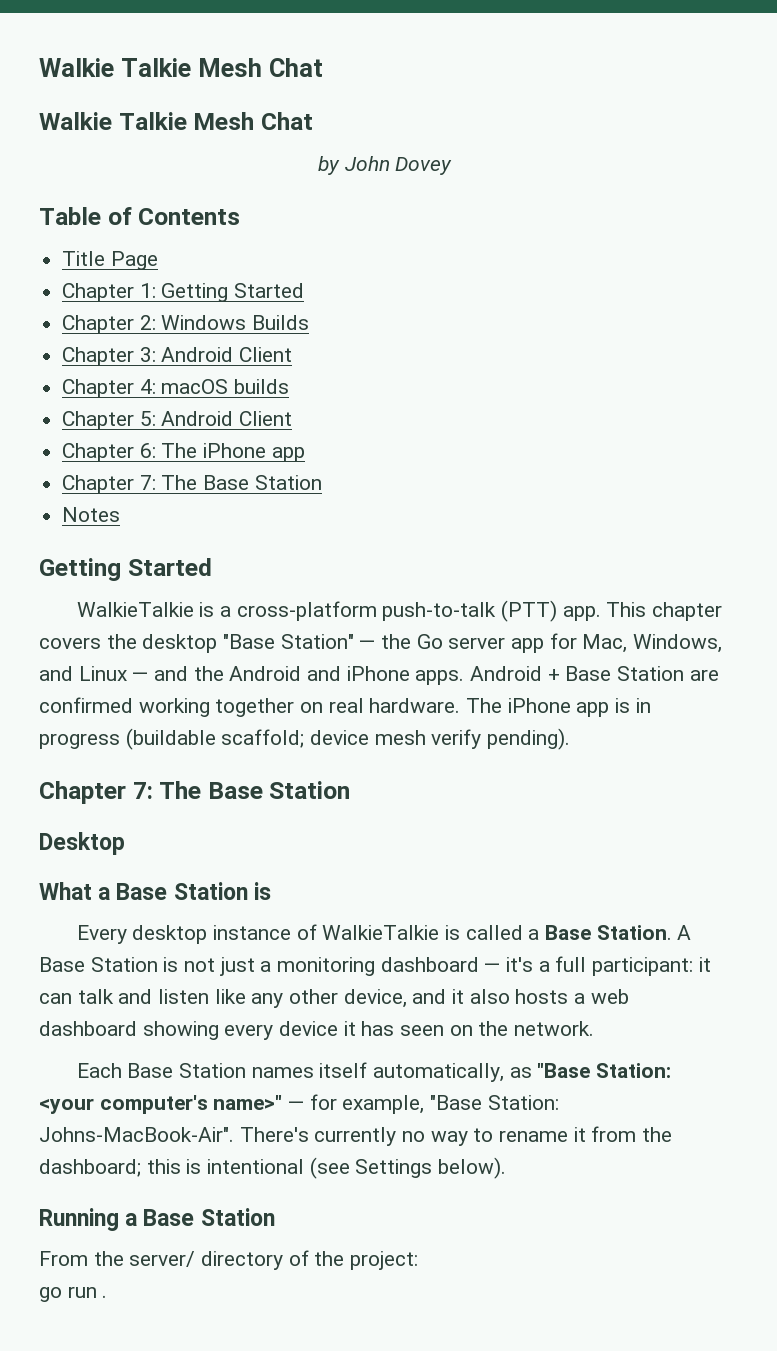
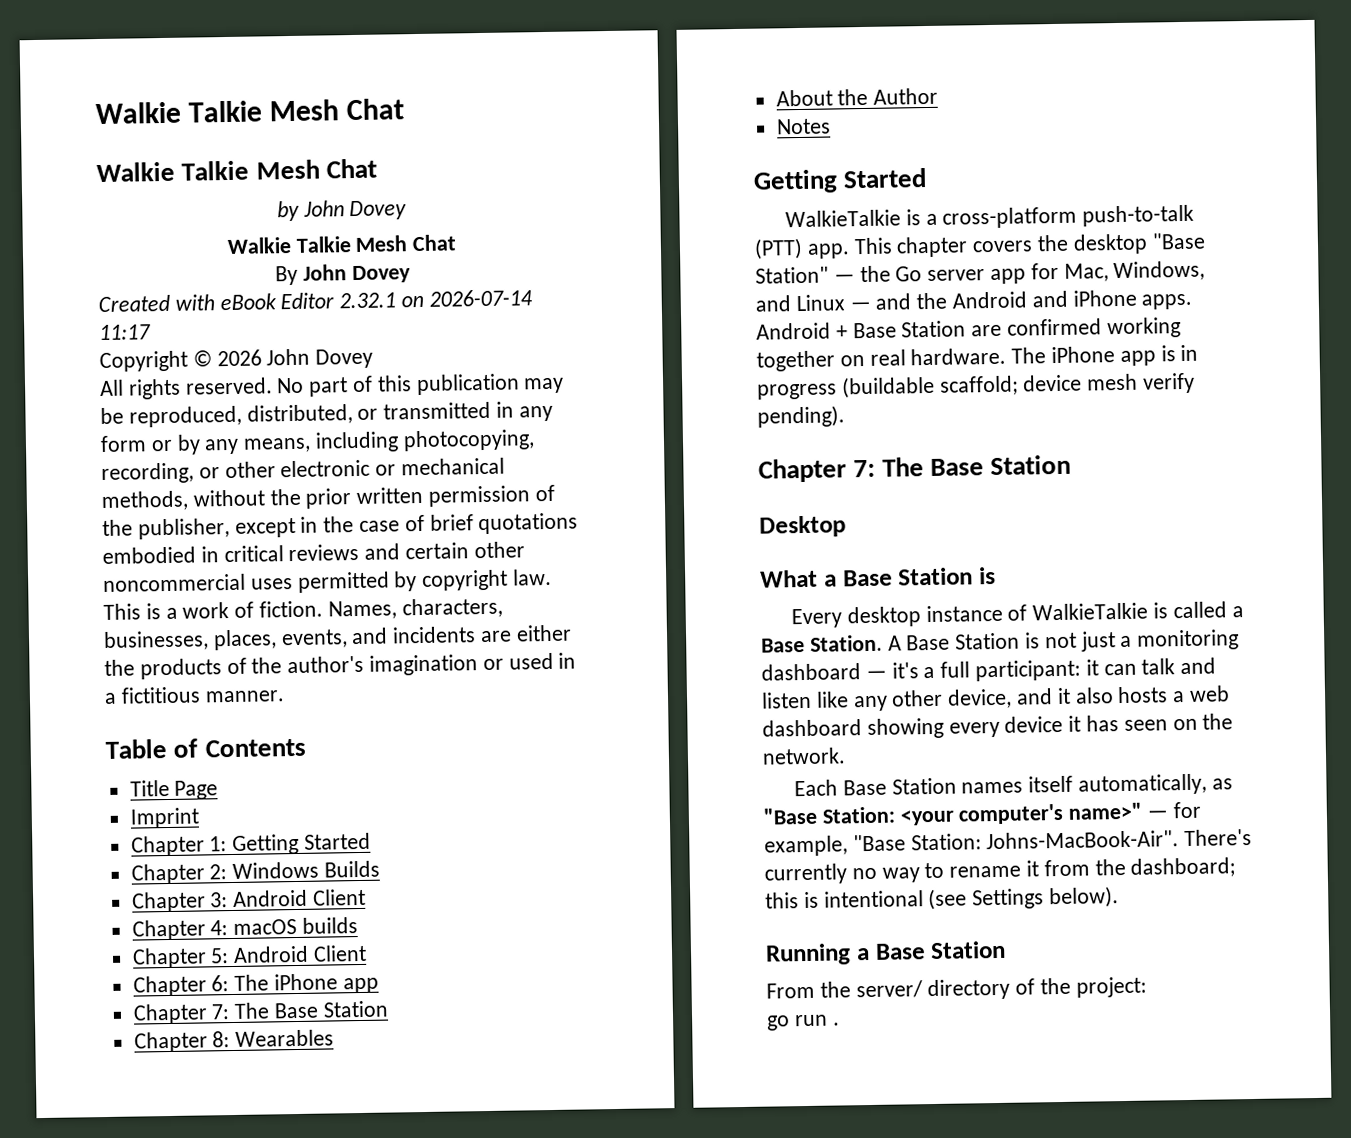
  by John Dovey
+ Walkie Talkie Mesh Chat
+ By John Dovey
+ Created with eBook Editor 2.32.1 on 2026-07-14 11:17
+ Copyright © 2026 John Dovey
+ All rights reserved. No part of this publication may be reproduced, distributed, or transmitted in any form or by any means, including photocopying, recording, or other electronic or mechanical methods, without the prior written permission of the publisher, except in the case of brief quotations embodied in critical reviews and certain other noncommercial uses permitted by copyright law. This is a work of fiction. Names, characters, businesses, places, events, and incidents are either the products of the author's imagination or used in a fictitious manner.
+ Imprint
+ Chapter 8: Wearables
+ About the Author

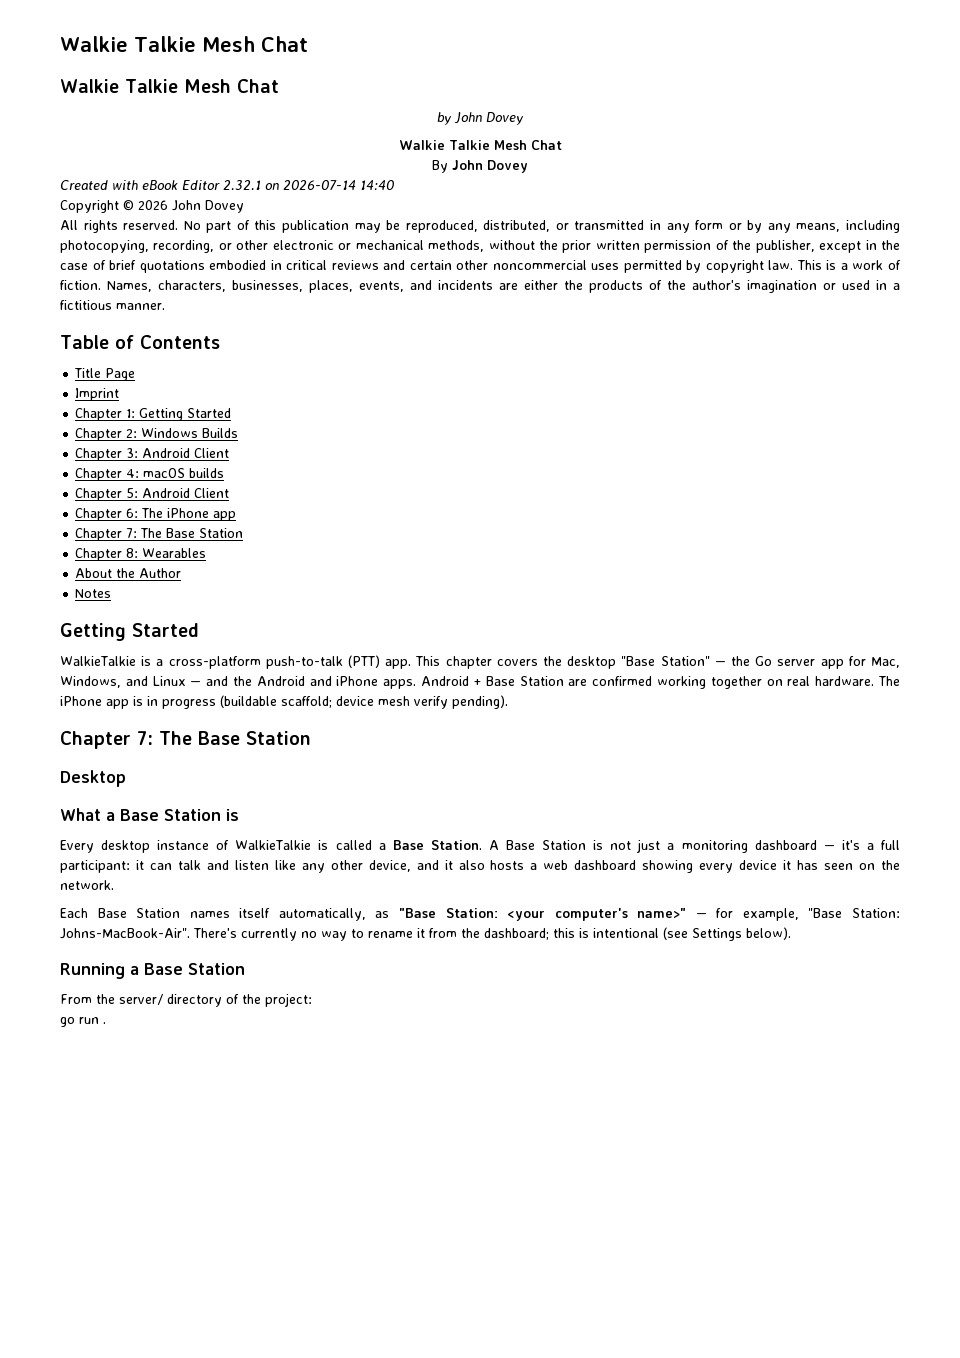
- Created with eBook Editor 2.32.1 on 2026-07-14 11:17
+ Created with eBook Editor 2.32.1 on 2026-07-14 14:40

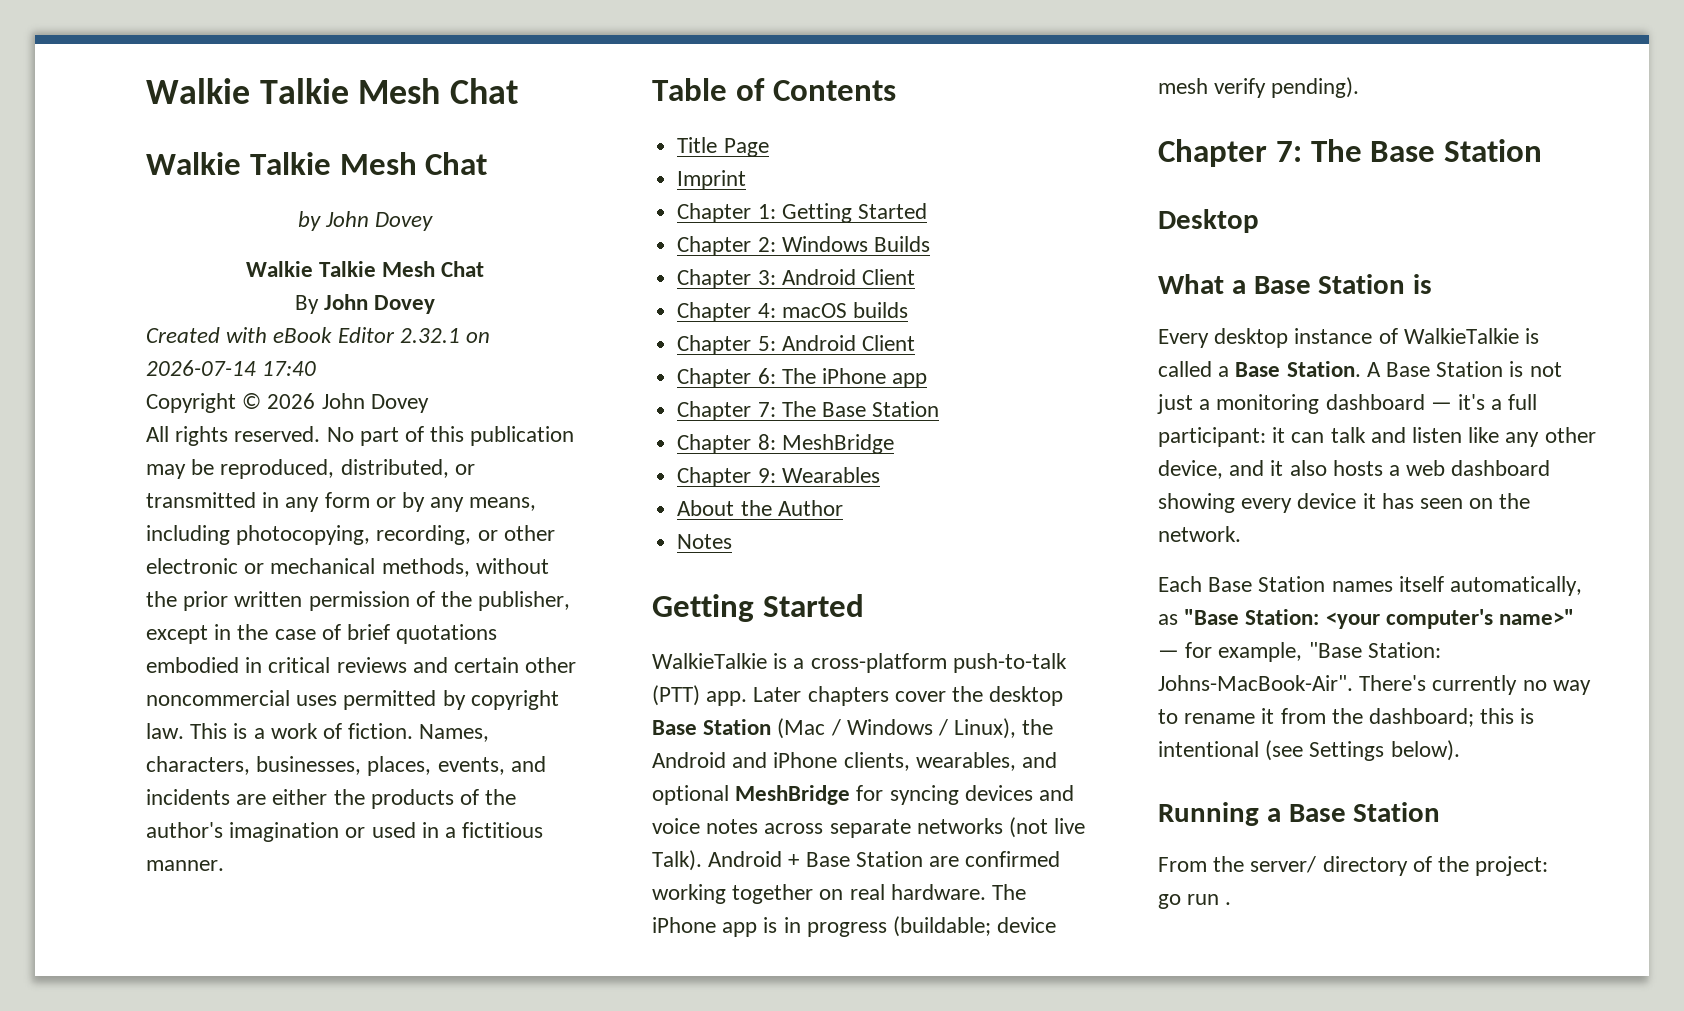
- Created with eBook Editor 2.32.1 on 2026-07-14 14:40
+ Created with eBook Editor 2.32.1 on 2026-07-14 17:40
- Chapter 8: Wearables
+ Chapter 8: MeshBridge
+ Chapter 9: Wearables
- This chapter covers the desktop "Base Station" — the Go server app for Mac, Windows, and Linux — and the Android and iPhone apps.
+ Later chapters cover the desktop Base Station (Mac / Windows / Linux), the Android and iPhone clients, wearables, and optional MeshBridge for syncing devices and voice notes across separate networks (not live Talk).
- The iPhone app is in progress (buildable scaffold; device mesh verify pending).
+ The iPhone app is in progress (buildable; device mesh verify pending).

